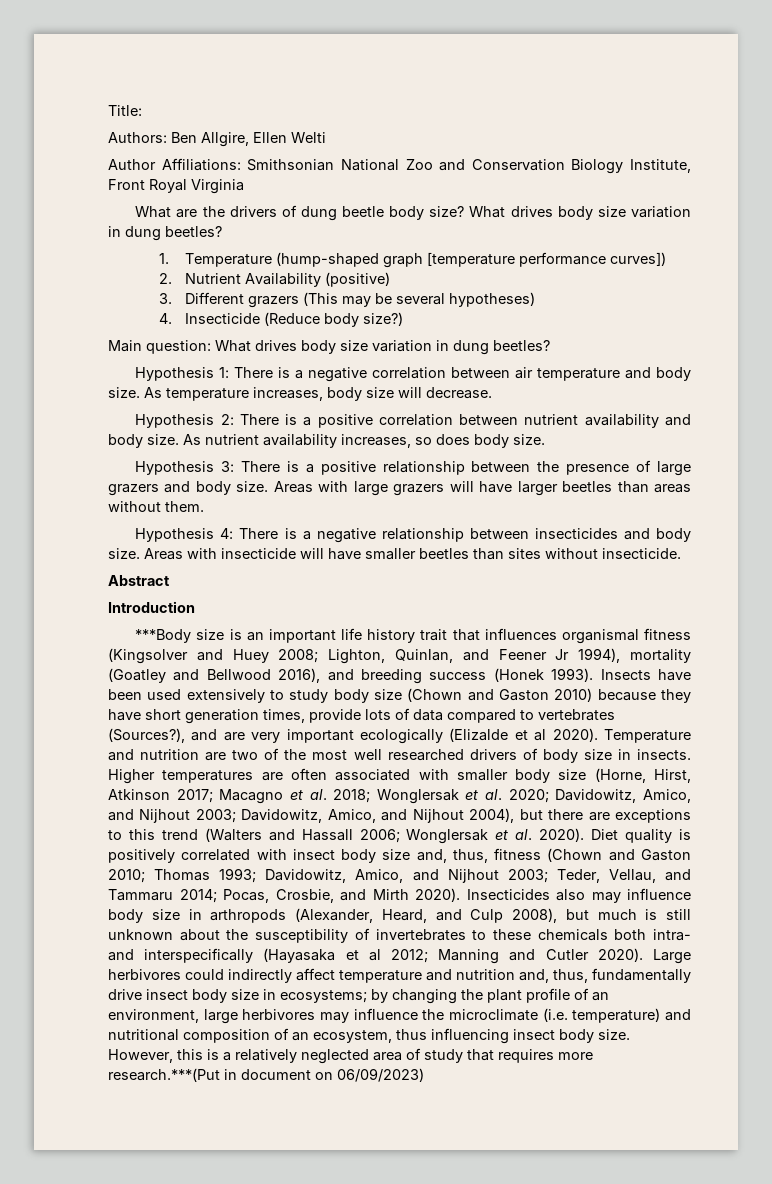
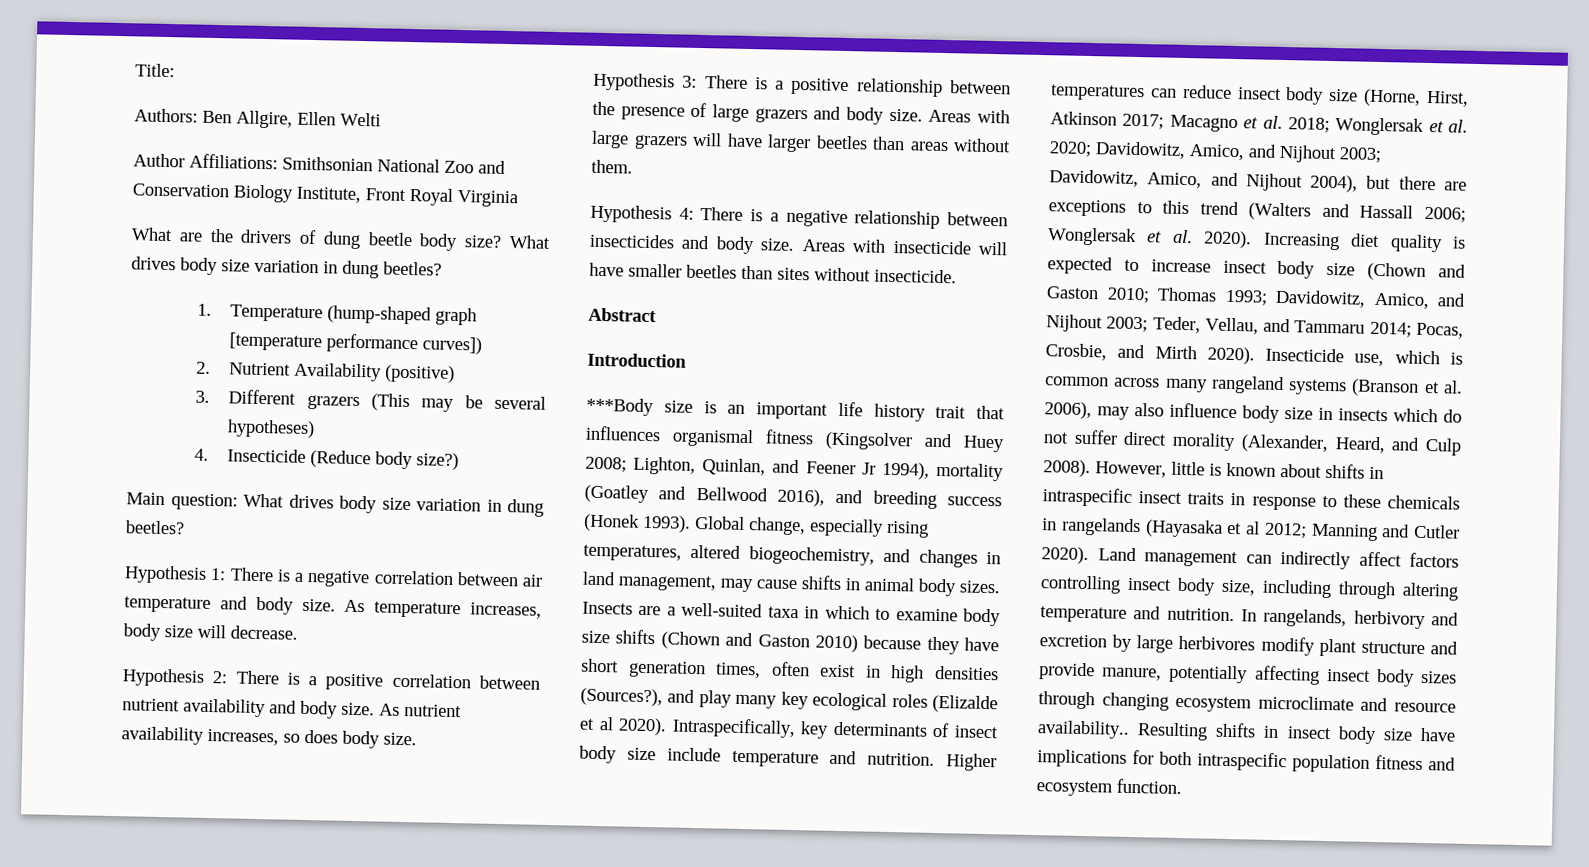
- Insects have been used extensively to study body size (Chown and Gaston 2010) because they have short generation times, provide lots of data compared to vertebrates (Sources?), and are very important ecologically (Elizalde et al 2020). Temperature and nutrition are two of the most well researched drivers of body size in insects. Higher temperatures are often associated with smaller body size (Horne, Hirst, Atkinson 2017; Macagno et al. 2018; Wonglersak et al. 2020; Davidowitz, Amico, and Nijhout 2003; Davidowitz, Amico, and Nijhout 2004), but there are exceptions to this trend (Walters and Hassall 2006; Wonglersak et al. 2020).
+ Global change, especially rising temperatures, altered biogeochemistry, and changes in land management, may cause shifts in animal body sizes. Insects are a well-suited taxa in which to examine body size shifts (Chown and Gaston 2010) because they have short generation times, often exist in high densities (Sources?), and play many key ecological roles (Elizalde et al 2020). Intraspecifically, key determinants of insect body size include temperature and nutrition. Higher temperatures can reduce insect body size (Horne, Hirst, Atkinson 2017; Macagno et al. 2018; Wonglersak et al. 2020; Davidowitz, Amico, and Nijhout 2003; Davidowitz, Amico, and Nijhout 2004), but there are exceptions to this trend (Walters and Hassall 2006; Wonglersak et al. 2020).
- Diet quality is positively correlated with insect body size and, thus, fitness (Chown and Gaston 2010; Thomas 1993; Davidowitz, Amico, and Nijhout 2003; Teder, Vellau, and Tammaru 2014; Pocas, Crosbie, and Mirth 2020).
+ Increasing diet quality is expected to increase insect body size (Chown and Gaston 2010; Thomas 1993; Davidowitz, Amico, and Nijhout 2003; Teder, Vellau, and Tammaru 2014; Pocas, Crosbie, and Mirth 2020).
- Insecticides also may influence body size in arthropods (Alexander, Heard, and Culp 2008), but much is still unknown about the susceptibility of invertebrates to these chemicals both intra- and interspecifically (Hayasaka et al 2012; Manning and Cutler 2020).
+ Insecticide use, which is common across many rangeland systems (Branson et al. 2006), may also influence body size in insects which do not suffer direct morality (Alexander, Heard, and Culp 2008). However, little is known about shifts in intraspecific insect traits in response to these chemicals in rangelands (Hayasaka et al 2012; Manning and Cutler 2020).
- Large herbivores could indirectly affect temperature and nutrition and, thus, fundamentally drive insect body size in ecosystems; by changing the plant profile of an environment, large herbivores may influence the microclimate (i.e. temperature) and nutritional composition of an ecosystem, thus influencing insect body size. However, this is a relatively neglected area of study that requires more research.***(Put in document on 06/09/2023)
+ Land management can indirectly affect factors controlling insect body size, including through altering temperature and nutrition. In rangelands, herbivory and excretion by large herbivores modify plant structure and provide manure, potentially affecting insect body sizes through changing ecosystem microclimate and resource availability.. Resulting shifts in insect body size have implications for both intraspecific population fitness and ecosystem function.

